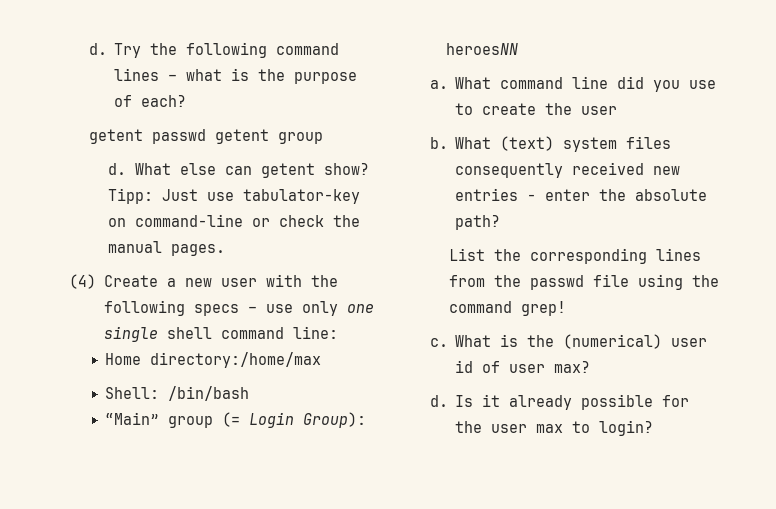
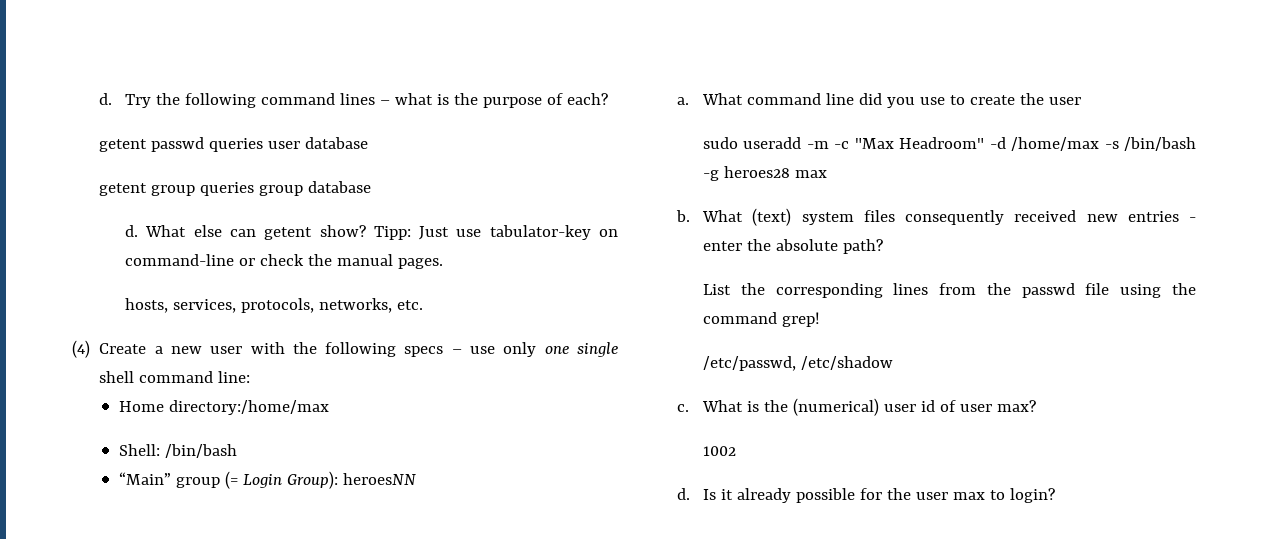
- getent passwd getent group
+ getent passwd queries user database
+ getent group queries group database
+ hosts, services, protocols, networks, etc.
+ sudo useradd -m -c "Max Headroom" -d /home/max -s /bin/bash -g heroes28 max
+ /etc/passwd, /etc/shadow
+ 1002

